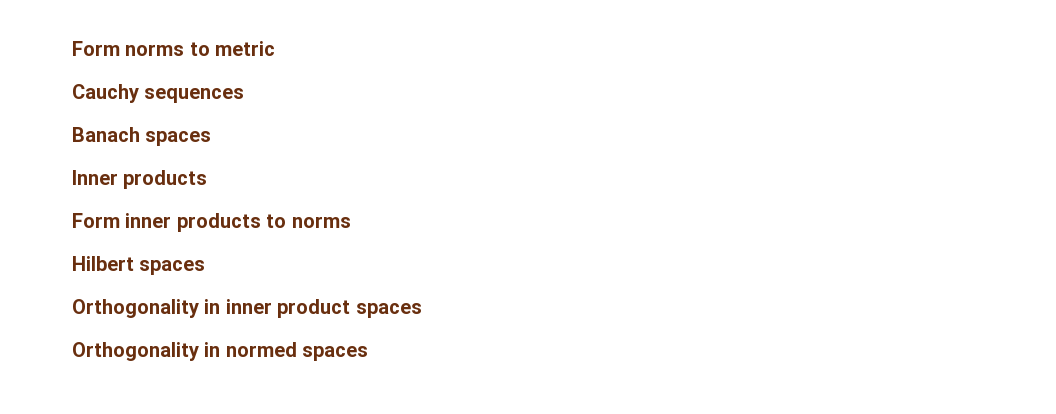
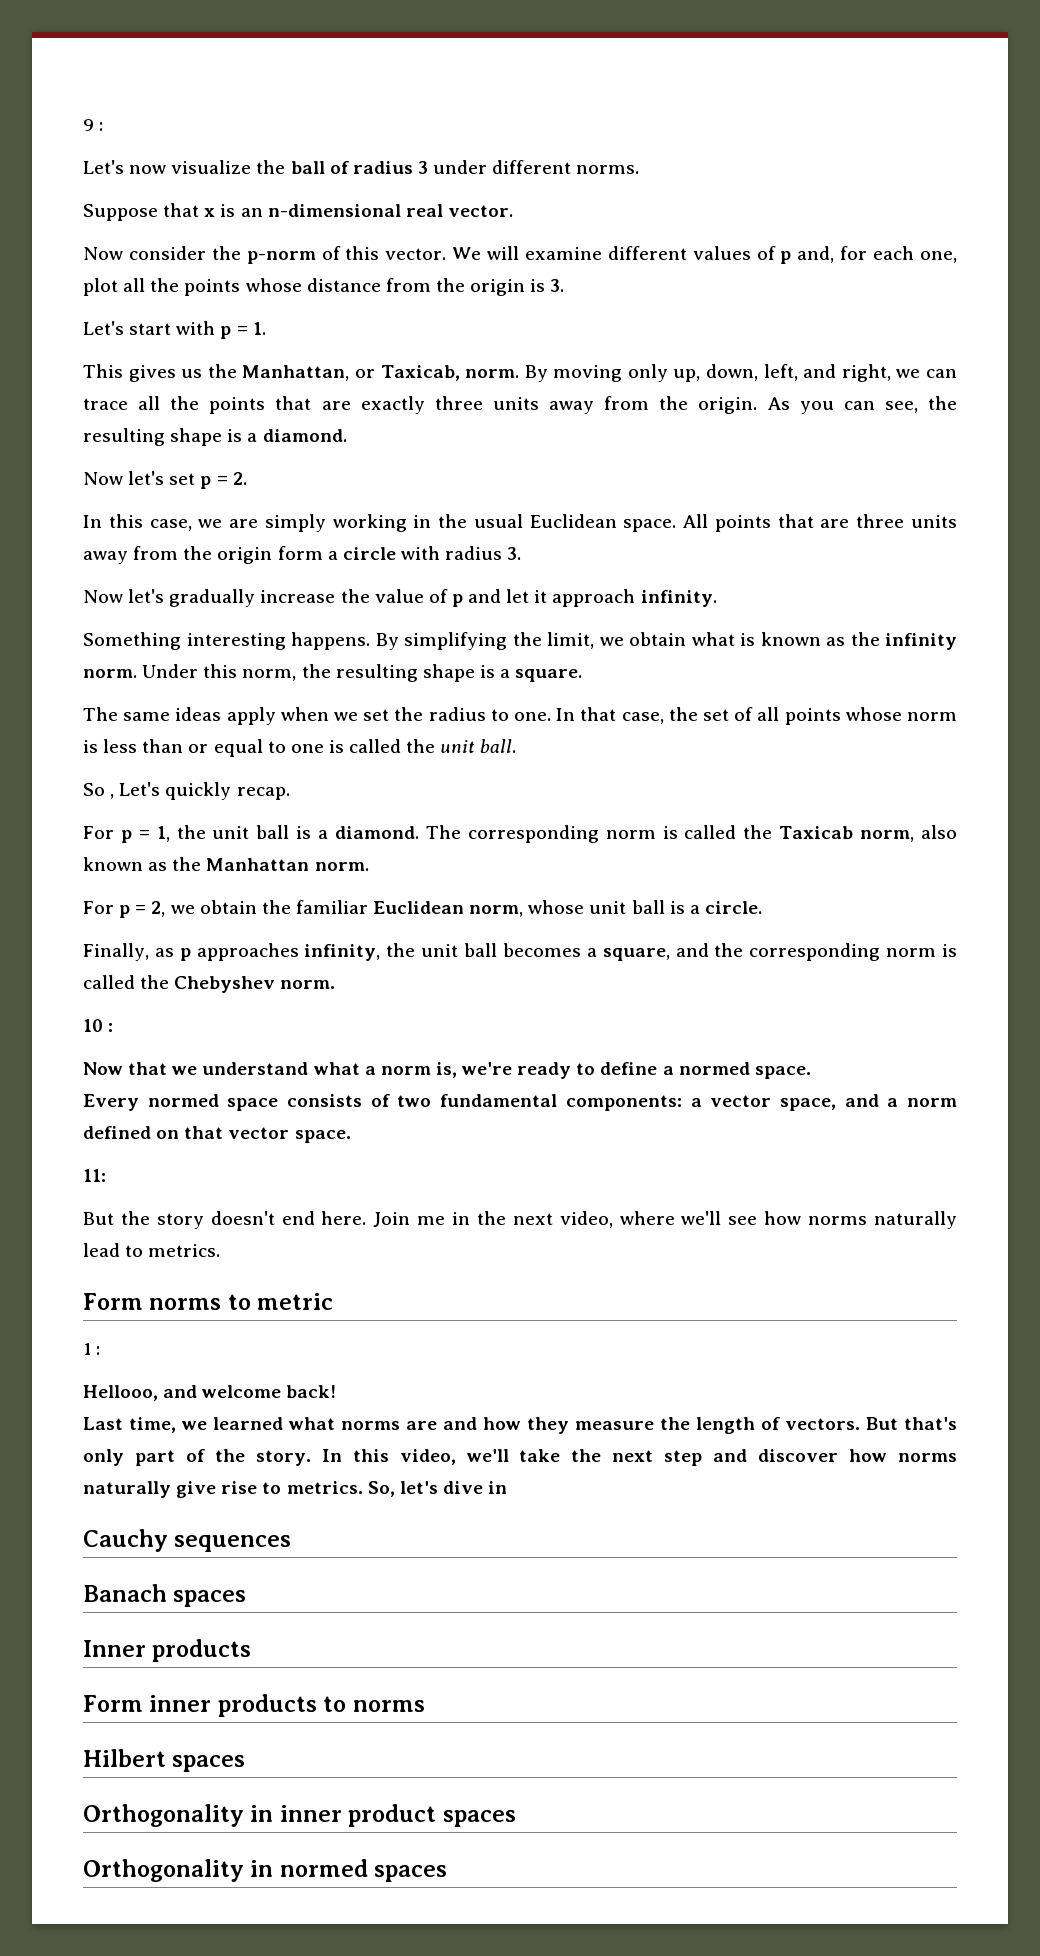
+ 9 :
+ Let's now visualize the ball of radius 3 under different norms.
+ Suppose that x is an n-dimensional real vector.
+ Now consider the p-norm of this vector. We will examine different values of p and, for each one, plot all the points whose distance from the origin is 3.
+ Let's start with p = 1.
+ This gives us the Manhattan, or Taxicab, norm. By moving only up, down, left, and right, we can trace all the points that are exactly three units away from the origin. As you can see, the resulting shape is a diamond.
+ Now let's set p = 2.
+ In this case, we are simply working in the usual Euclidean space. All points that are three units away from the origin form a circle with radius 3.
+ Now let's gradually increase the value of p and let it approach infinity.
+ Something interesting happens. By simplifying the limit, we obtain what is known as the infinity norm. Under this norm, the resulting shape is a square.
+ The same ideas apply when we set the radius to one. In that case, the set of all points whose norm is less than or equal to one is called the unit ball.
+ So , Let's quickly recap.
+ For p = 1, the unit ball is a diamond. The corresponding norm is called the Taxicab norm, also known as the Manhattan norm.
+ For p = 2, we obtain the familiar Euclidean norm, whose unit ball is a circle.
+ Finally, as p approaches infinity, the unit ball becomes a square, and the corresponding norm is called the Chebyshev norm.
+ 10 :
+ Now that we understand what a norm is, we're ready to define a normed space.
+ Every normed space consists of two fundamental components: a vector space, and a norm defined on that vector space.
+ 11:
+ But the story doesn't end here. Join me in the next video, where we'll see how norms naturally lead to metrics.
  Form norms to metric
+ 1 :
+ Hellooo, and welcome back!
+ Last time, we learned what norms are and how they measure the length of vectors. But that's only part of the story. In this video, we'll take the next step and discover how norms naturally give rise to metrics. So, let's dive in

